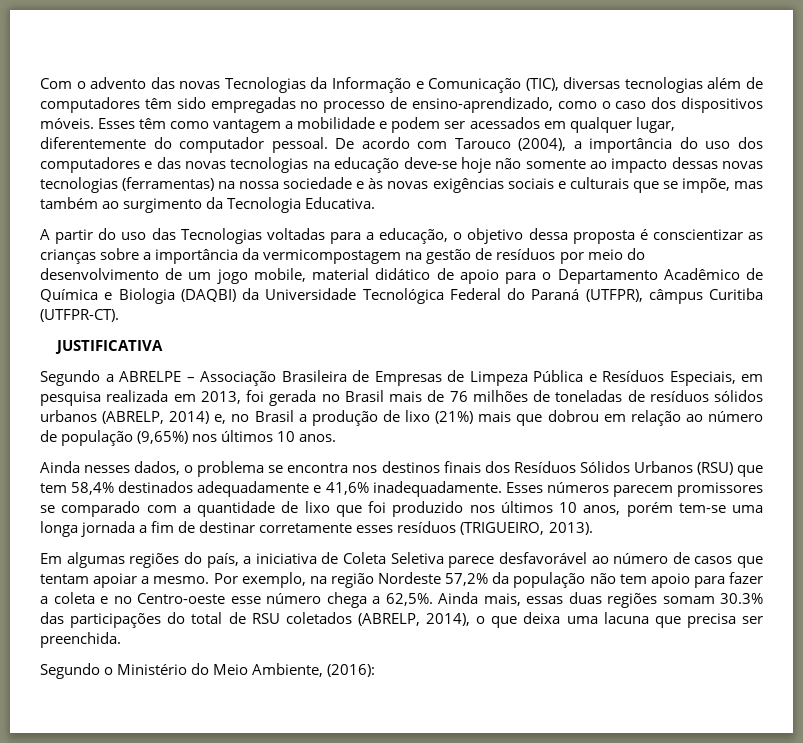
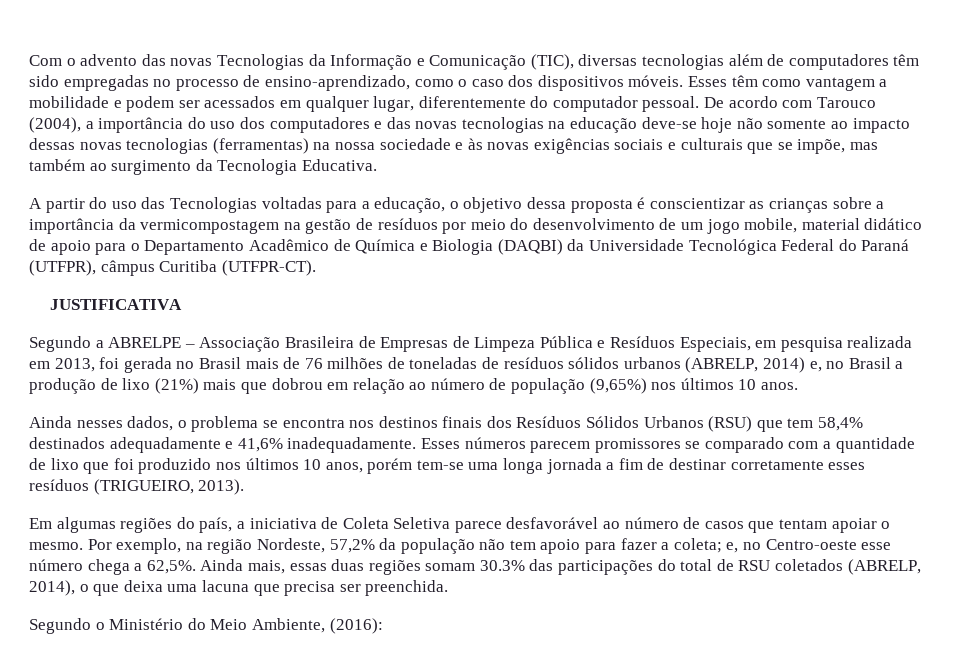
- Em algumas regiões do país, a iniciativa de Coleta Seletiva parece desfavorável ao número de casos que tentam apoiar a mesmo.
+ Em algumas regiões do país, a iniciativa de Coleta Seletiva parece desfavorável ao número de casos que tentam apoiar o mesmo.
- Por exemplo, na região Nordeste 57,2% da população não tem apoio para fazer a coleta e no Centro-oeste esse número chega a 62,5%.
+ Por exemplo, na região Nordeste, 57,2% da população não tem apoio para fazer a coleta; e, no Centro-oeste esse número chega a 62,5%.

